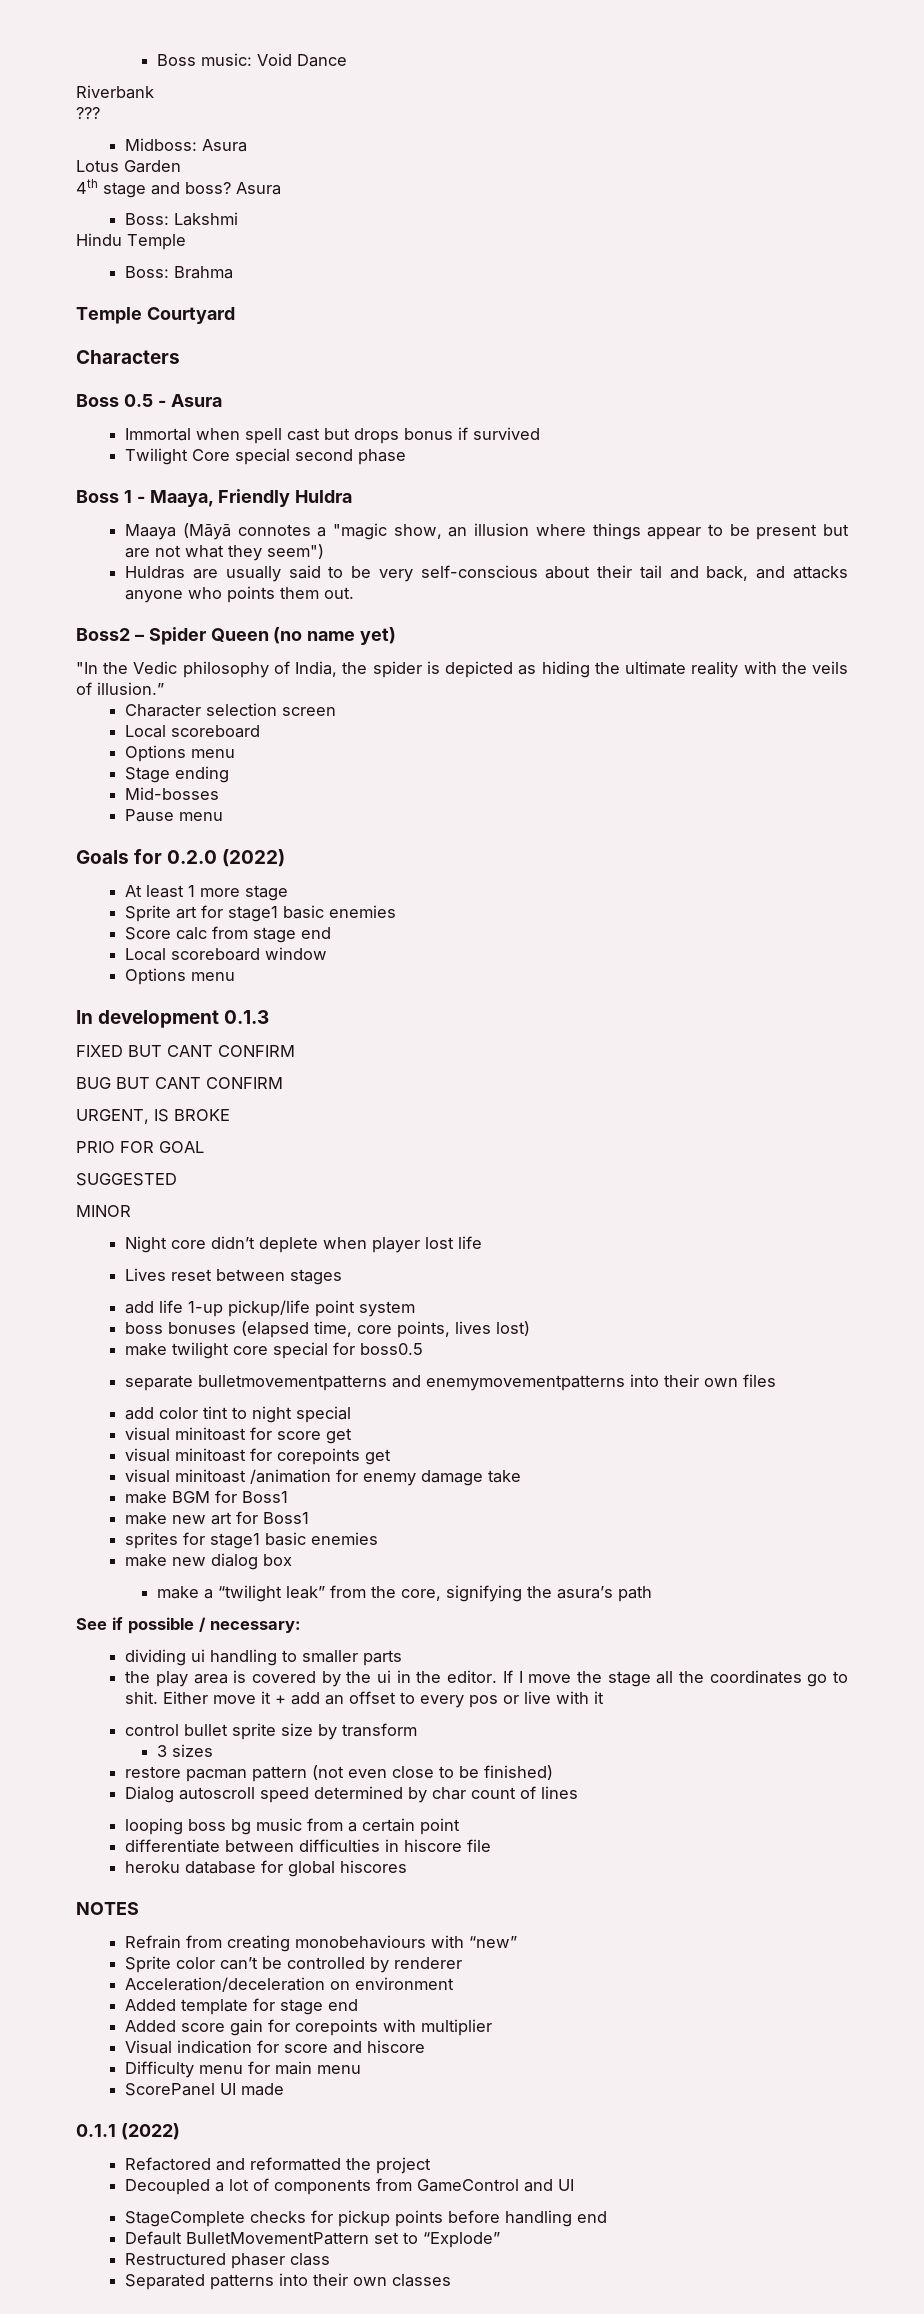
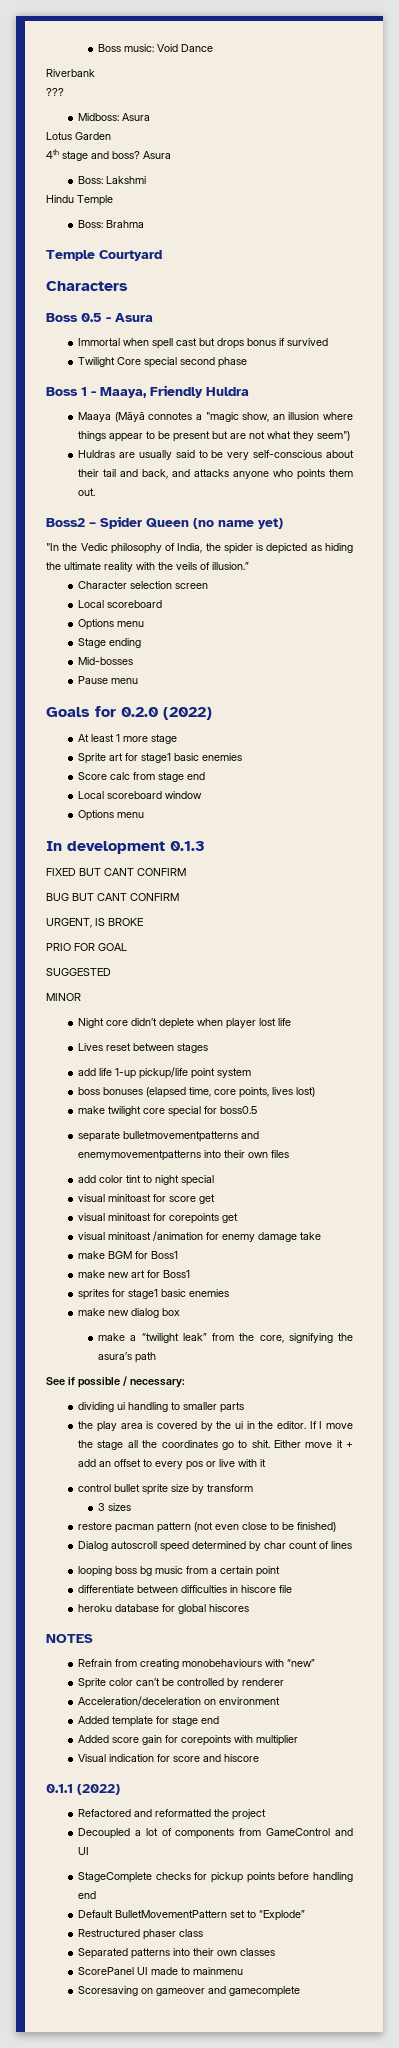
- Difficulty menu for main menu
- ScorePanel UI made
+ ScorePanel UI made to mainmenu
+ Scoresaving on gameover and gamecomplete

